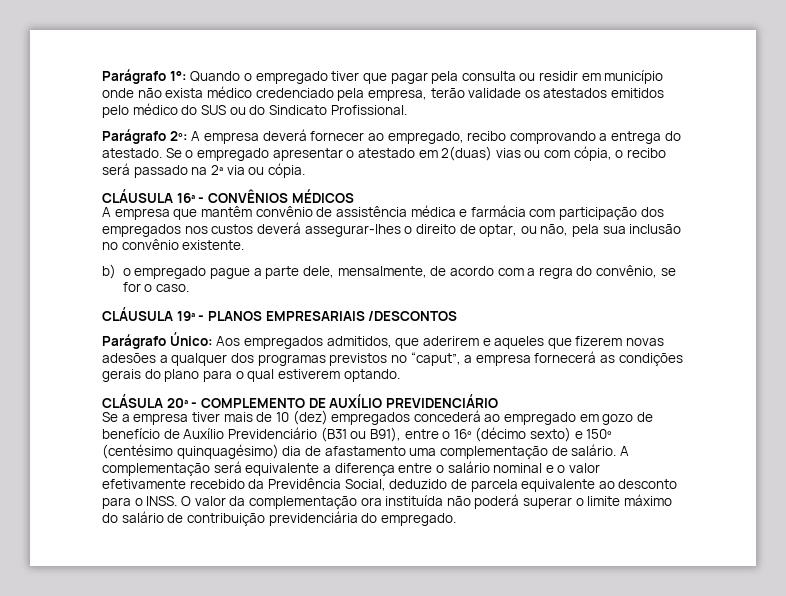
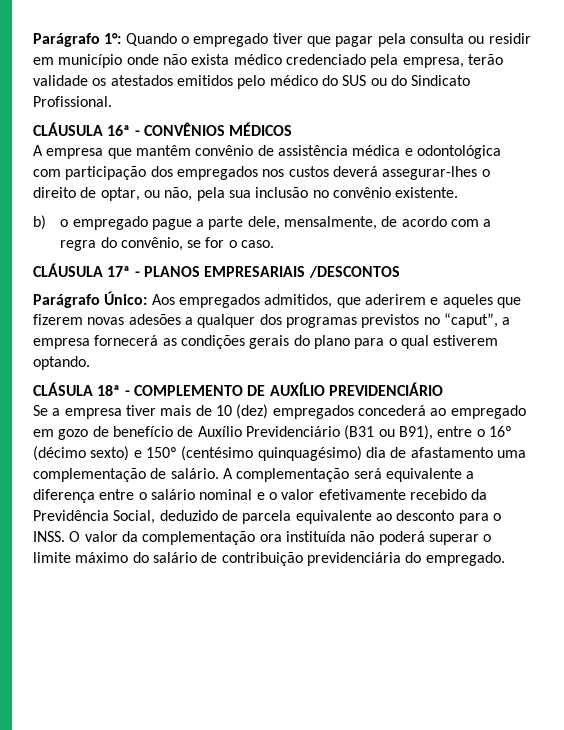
- Parágrafo 2º: A empresa deverá fornecer ao empregado, recibo comprovando a entrega do atestado. Se o empregado apresentar o atestado em 2(duas) vias ou com cópia, o recibo será passado na 2ª via ou cópia.
- A empresa que mantêm convênio de assistência médica e farmácia com participação dos empregados nos custos deverá assegurar-lhes o direito de optar, ou não, pela sua inclusão no convênio existente.
+ A empresa que mantêm convênio de assistência médica e odontológica com participação dos empregados nos custos deverá assegurar-lhes o direito de optar, ou não, pela sua inclusão no convênio existente.
- CLÁUSULA 19ª - PLANOS EMPRESARIAIS /DESCONTOS
+ CLÁUSULA 17ª - PLANOS EMPRESARIAIS /DESCONTOS
- CLÁSULA 20ª - COMPLEMENTO DE AUXÍLIO PREVIDENCIÁRIO
+ CLÁSULA 18ª - COMPLEMENTO DE AUXÍLIO PREVIDENCIÁRIO

